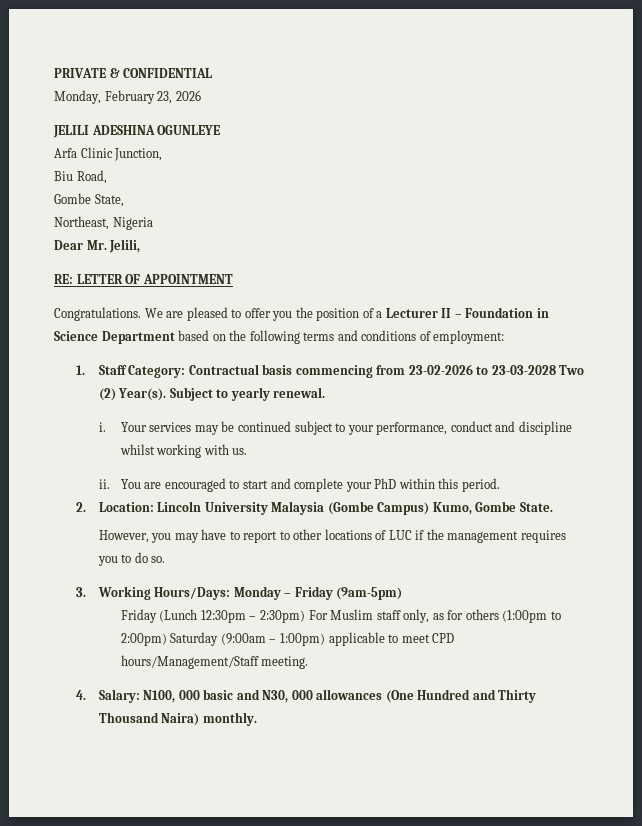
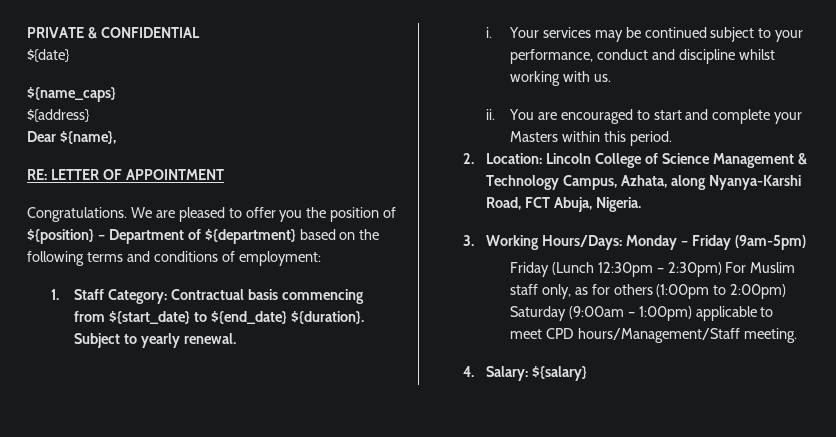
- Monday, February 23, 2026
- JELILI ADESHINA OGUNLEYE
- Arfa Clinic Junction,
- Biu Road,
- Gombe State,
- Northeast, Nigeria
+ ${date}
+ ${name_caps}
+ ${address}
- Dear Mr. Jelili,
+ Dear ${name},
- We are pleased to offer you the position of a Lecturer II – Foundation in Science Department based on the following terms and conditions of employment:
+ We are pleased to offer you the position of ${position} – Department of ${department} based on the following terms and conditions of employment:
- 1. Staff Category: Contractual basis commencing from 23-02-2026 to 23-03-2028 Two (2) Year(s).
+ 1. Staff Category: Contractual basis commencing from ${start_date} to ${end_date} ${duration}.
- You are encouraged to start and complete your PhD within this period.
+ You are encouraged to start and complete your Masters within this period.
- 2. Location: Lincoln University Malaysia (Gombe Campus) Kumo, Gombe State.
- However, you may have to report to other locations of LUC if the management requires you to do so.
+ 2. Location: Lincoln College of Science Management & Technology Campus, Azhata, along Nyanya-Karshi Road, FCT Abuja, Nigeria.
- 4. Salary: N100, 000 basic and N30, 000 allowances (One Hundred and Thirty Thousand Naira) monthly.
+ 4. Salary: ${salary}

